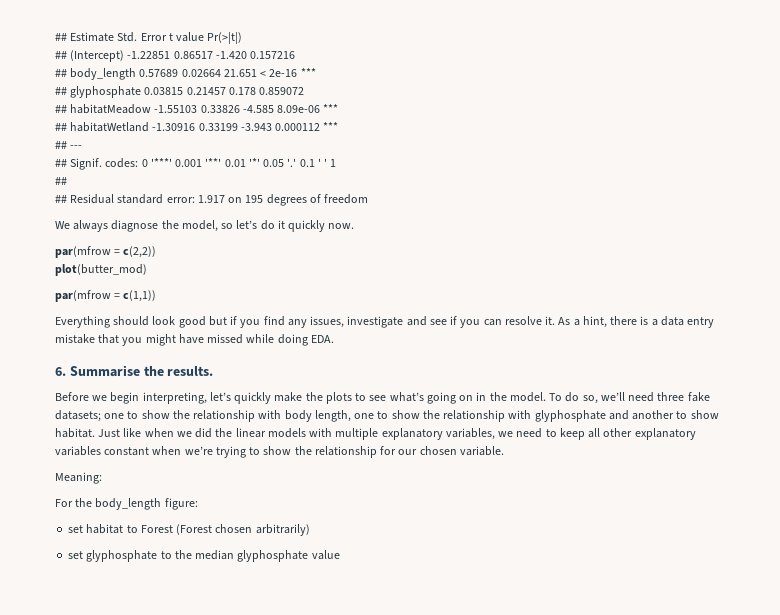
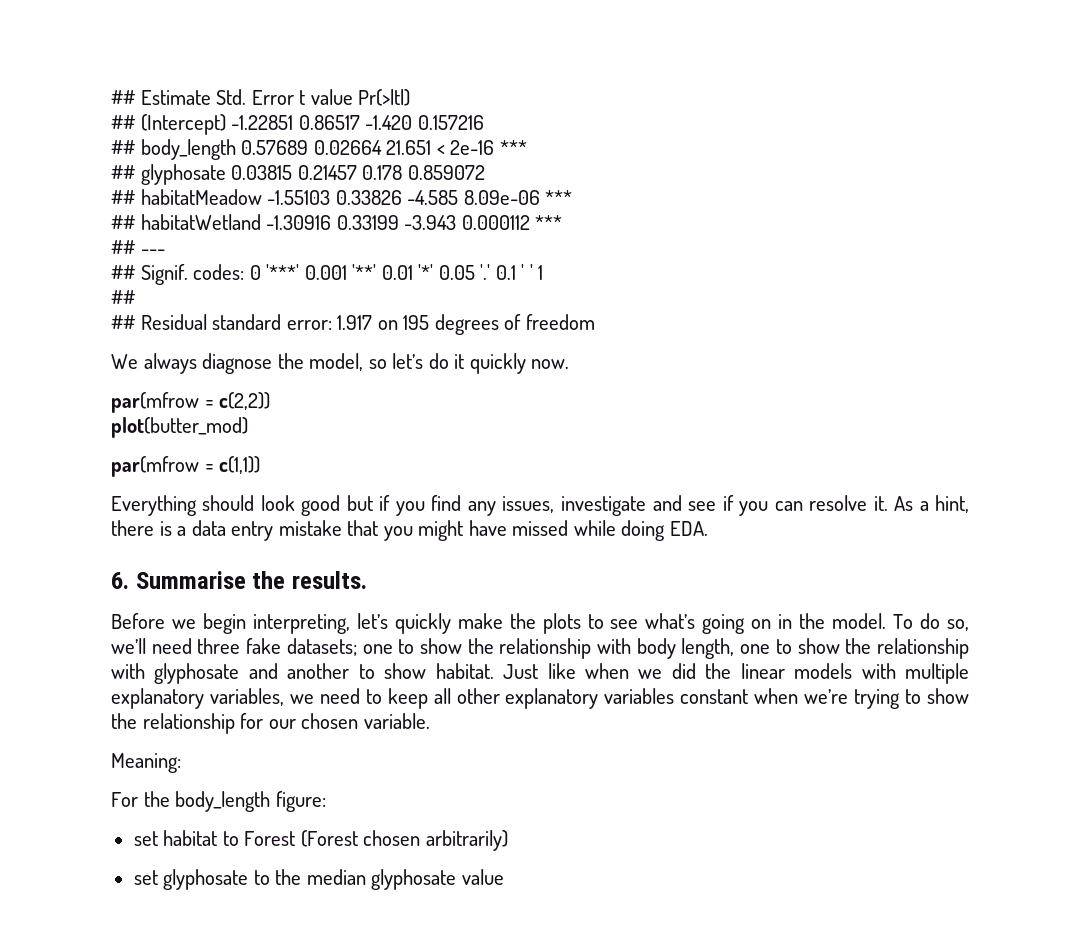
- ## glyphosphate 0.03815 0.21457 0.178 0.859072
+ ## glyphosate 0.03815 0.21457 0.178 0.859072
- To do so, we’ll need three fake datasets; one to show the relationship with body length, one to show the relationship with glyphosphate and another to show habitat.
+ To do so, we’ll need three fake datasets; one to show the relationship with body length, one to show the relationship with glyphosate and another to show habitat.
- set glyphosphate to the median glyphosphate value
+ set glyphosate to the median glyphosate value

